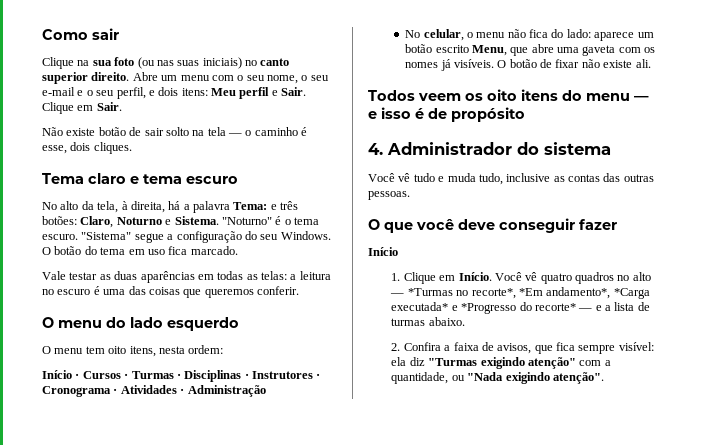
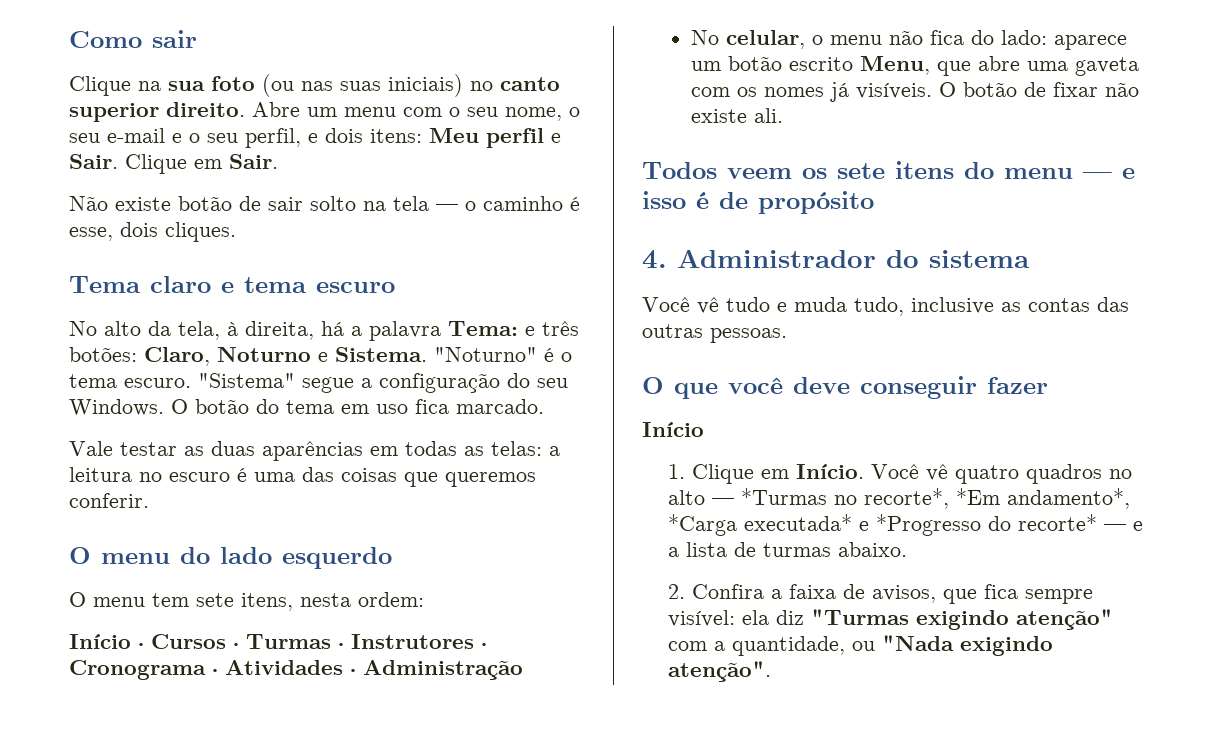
- O menu tem oito itens, nesta ordem:
+ O menu tem sete itens, nesta ordem:
- Início · Cursos · Turmas · Disciplinas · Instrutores · Cronograma · Atividades · Administração
+ Início · Cursos · Turmas · Instrutores · Cronograma · Atividades · Administração
- Todos veem os oito itens do menu — e isso é de propósito
+ Todos veem os sete itens do menu — e isso é de propósito

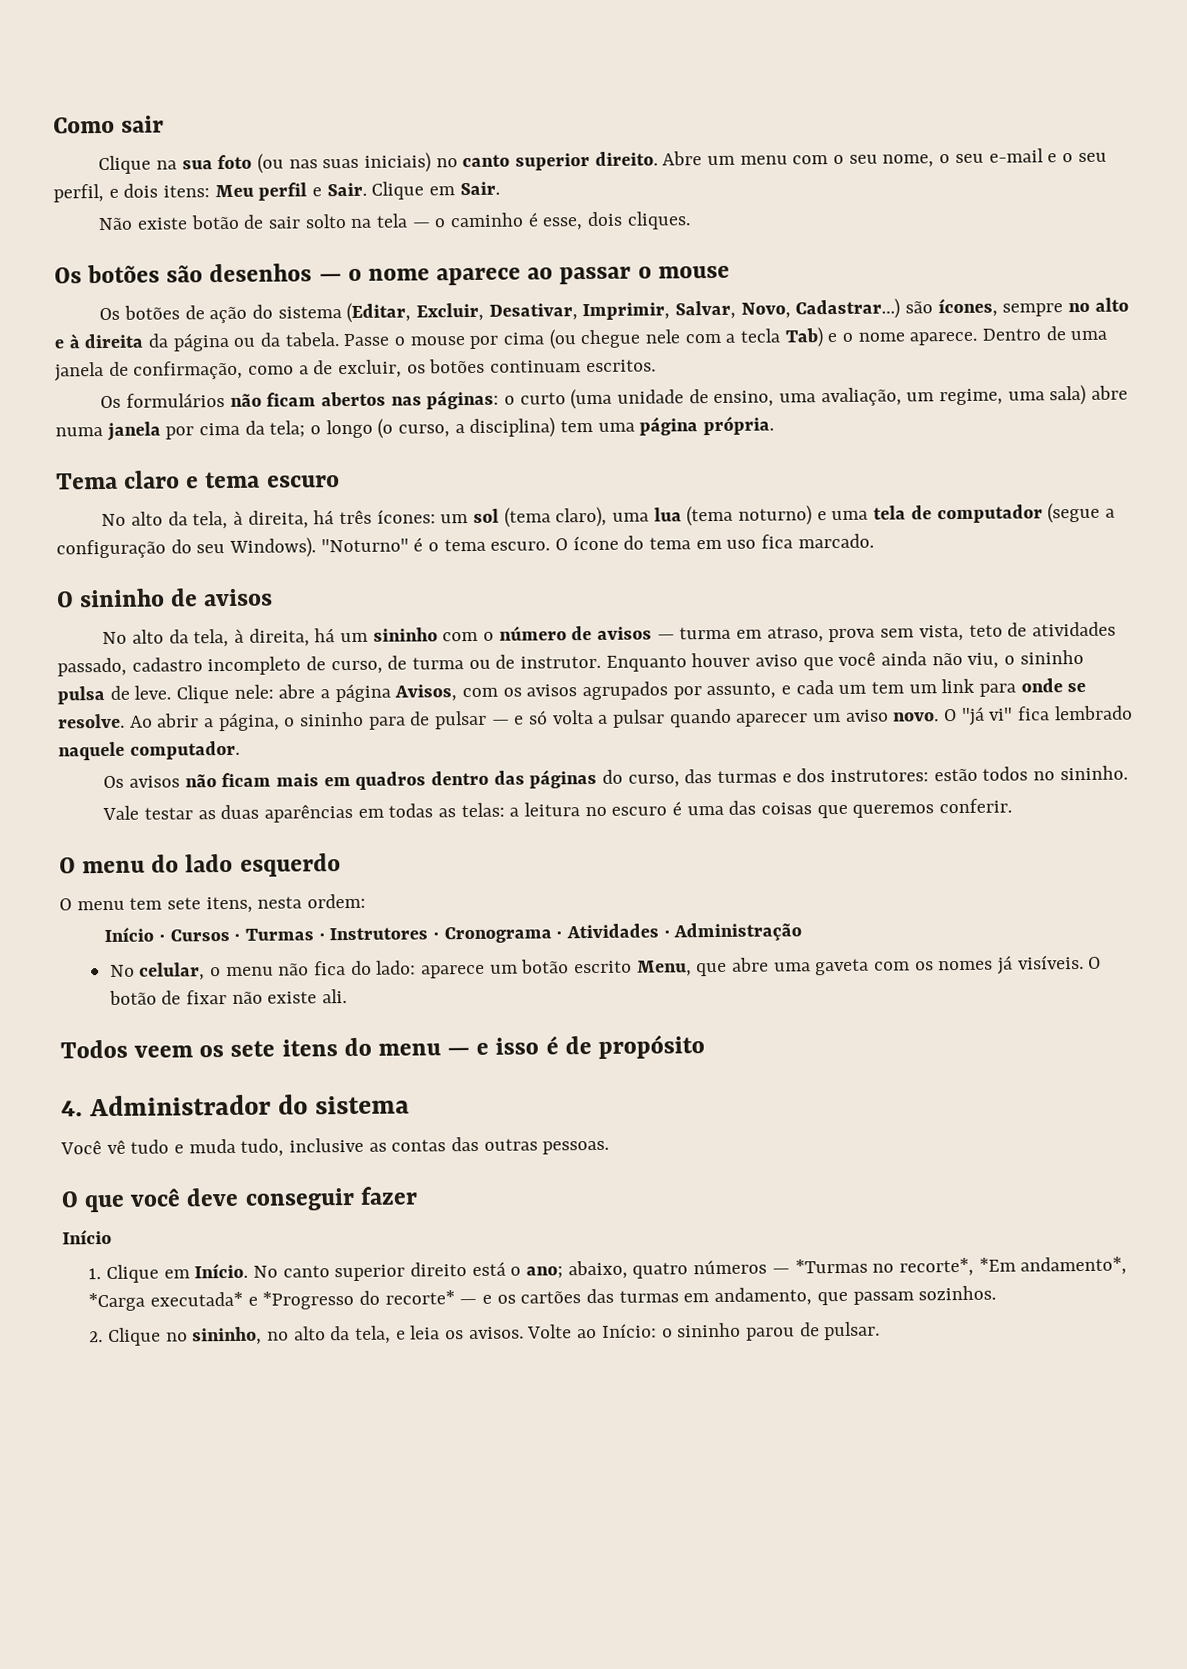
+ Os botões são desenhos — o nome aparece ao passar o mouse
+ Os botões de ação do sistema (Editar, Excluir, Desativar, Imprimir, Salvar, Novo, Cadastrar…) são ícones, sempre no alto e à direita da página ou da tabela. Passe o mouse por cima (ou chegue nele com a tecla Tab) e o nome aparece. Dentro de uma janela de confirmação, como a de excluir, os botões continuam escritos.
+ Os formulários não ficam abertos nas páginas: o curto (uma unidade de ensino, uma avaliação, um regime, uma sala) abre numa janela por cima da tela; o longo (o curso, a disciplina) tem uma página própria.
- No alto da tela, à direita, há a palavra Tema: e três botões: Claro, Noturno e Sistema.
+ No alto da tela, à direita, há três ícones: um sol (tema claro), uma lua (tema noturno) e uma tela de computador (segue a configuração do seu Windows).
- "Sistema" segue a configuração do seu Windows. O botão do tema em uso fica marcado.
+ O ícone do tema em uso fica marcado.
+ O sininho de avisos
+ No alto da tela, à direita, há um sininho com o número de avisos — turma em atraso, prova sem vista, teto de atividades passado, cadastro incompleto de curso, de turma ou de instrutor. Enquanto houver aviso que você ainda não viu, o sininho pulsa de leve. Clique nele: abre a página Avisos, com os avisos agrupados por assunto, e cada um tem um link para onde se resolve. Ao abrir a página, o sininho para de pulsar — e só volta a pulsar quando aparecer um aviso novo. O "já vi" fica lembrado naquele computador.
+ Os avisos não ficam mais em quadros dentro das páginas do curso, das turmas e dos instrutores: estão todos no sininho.
- Você vê quatro quadros no alto — *Turmas no recorte*, *Em andamento*, *Carga executada* e *Progresso do recorte* — e a lista de turmas abaixo.
- 2. Confira a faixa de avisos, que fica sempre visível: ela diz "Turmas exigindo atenção" com a quantidade, ou "Nada exigindo atenção".
+ No canto superior direito está o ano; abaixo, quatro números — *Turmas no recorte*, *Em andamento*, *Carga executada* e *Progresso do recorte* — e os cartões das turmas em andamento, que passam sozinhos.
+ 2. Clique no sininho, no alto da tela, e leia os avisos. Volte ao Início: o sininho parou de pulsar.

